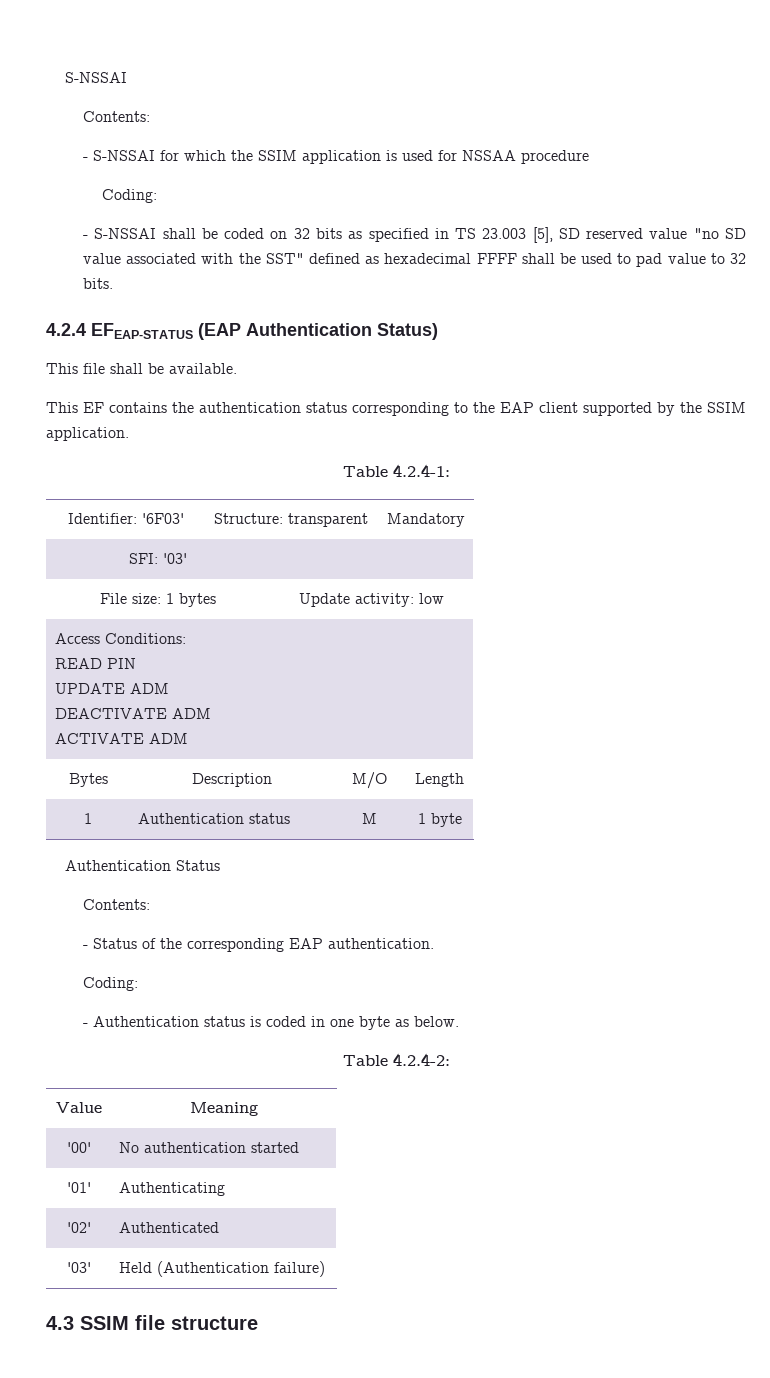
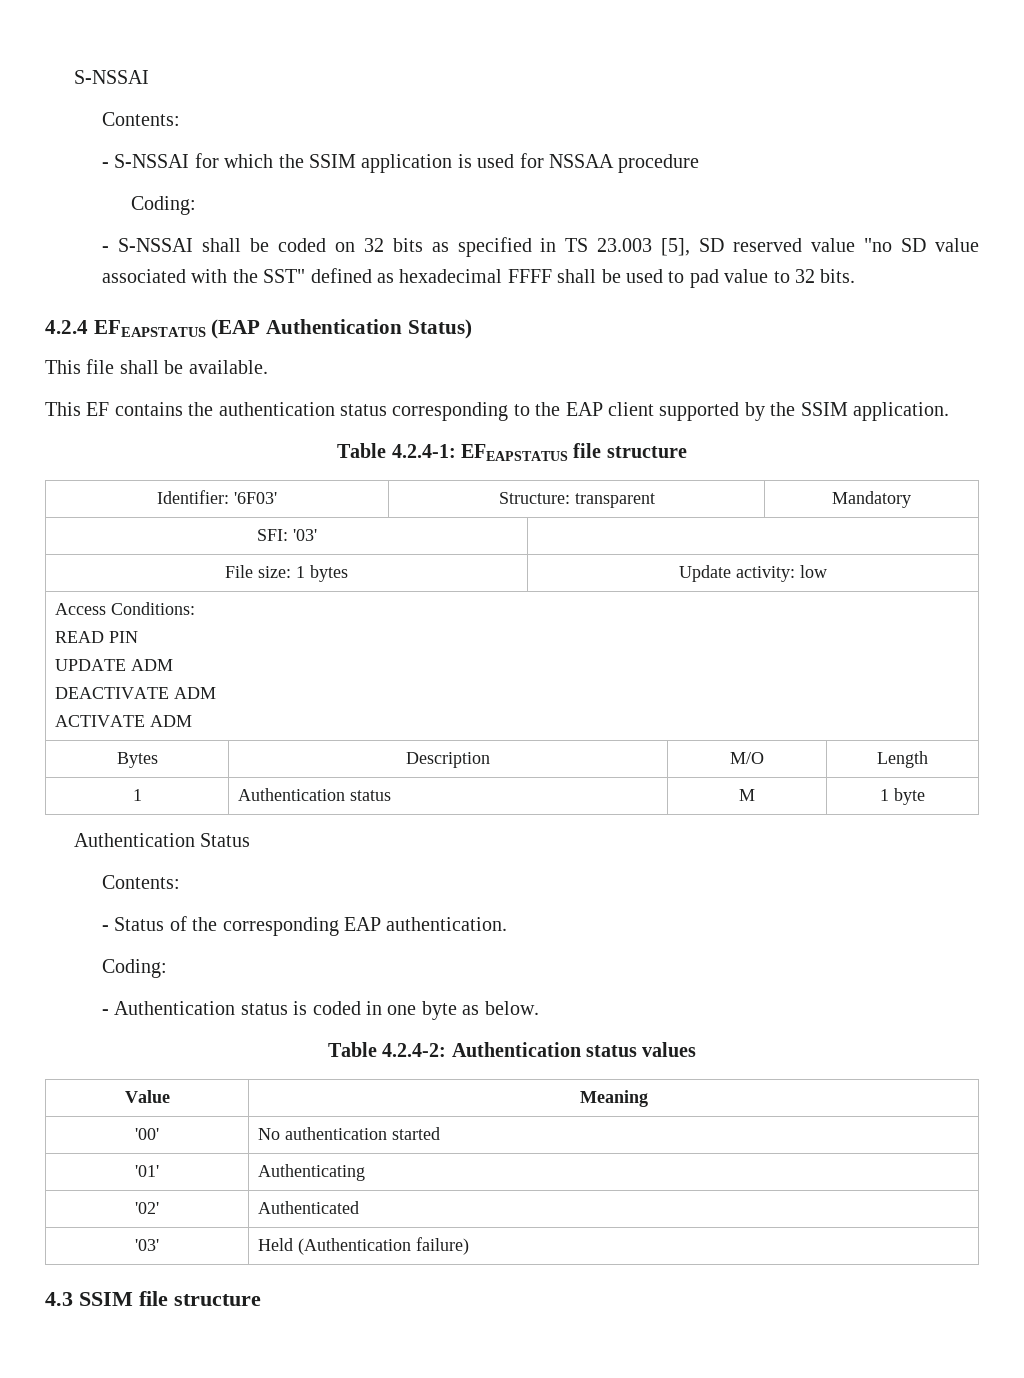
- 4.2.4 EFEAP-STATUS (EAP Authentication Status)
+ 4.2.4 EFEAPSTATUS (EAP Authentication Status)
- Table 4.2.4-1:
+ Table 4.2.4-1: EFEAPSTATUS file structure
- Table 4.2.4-2:
+ Table 4.2.4-2: Authentication status values

